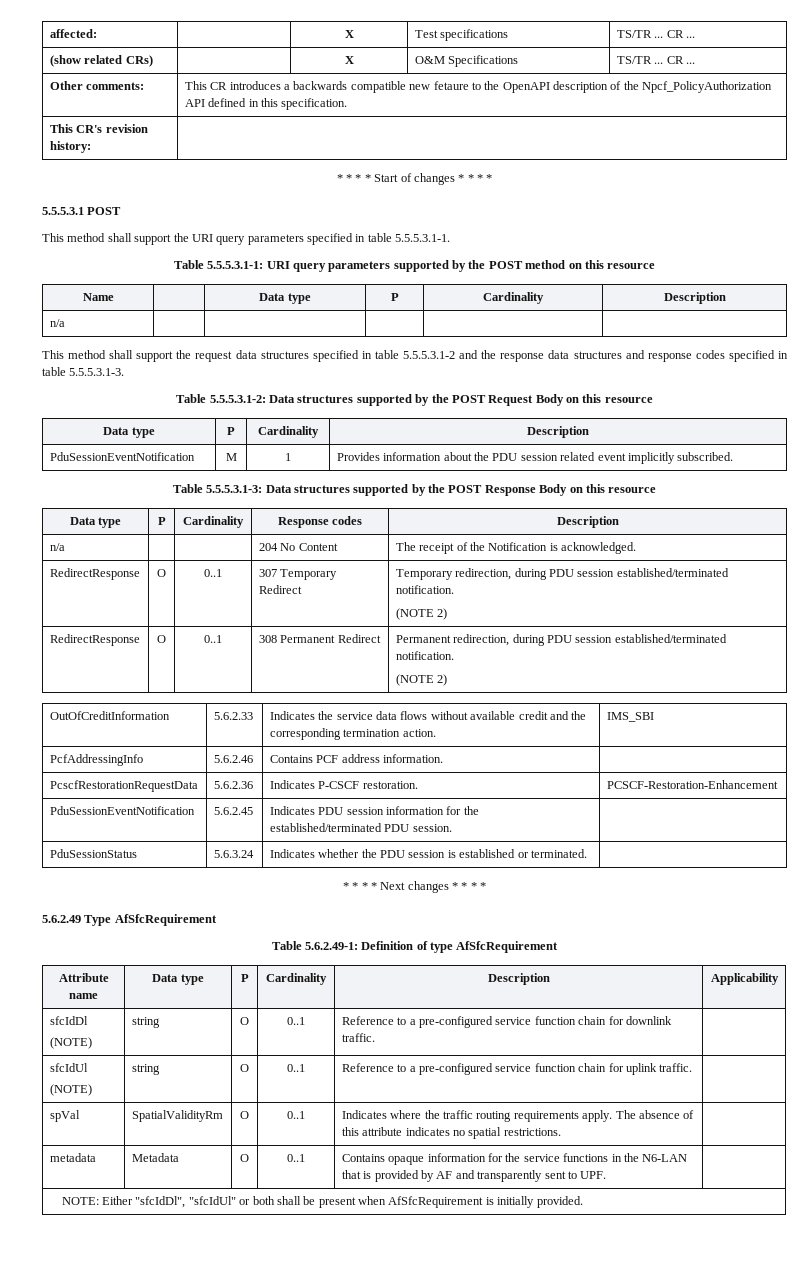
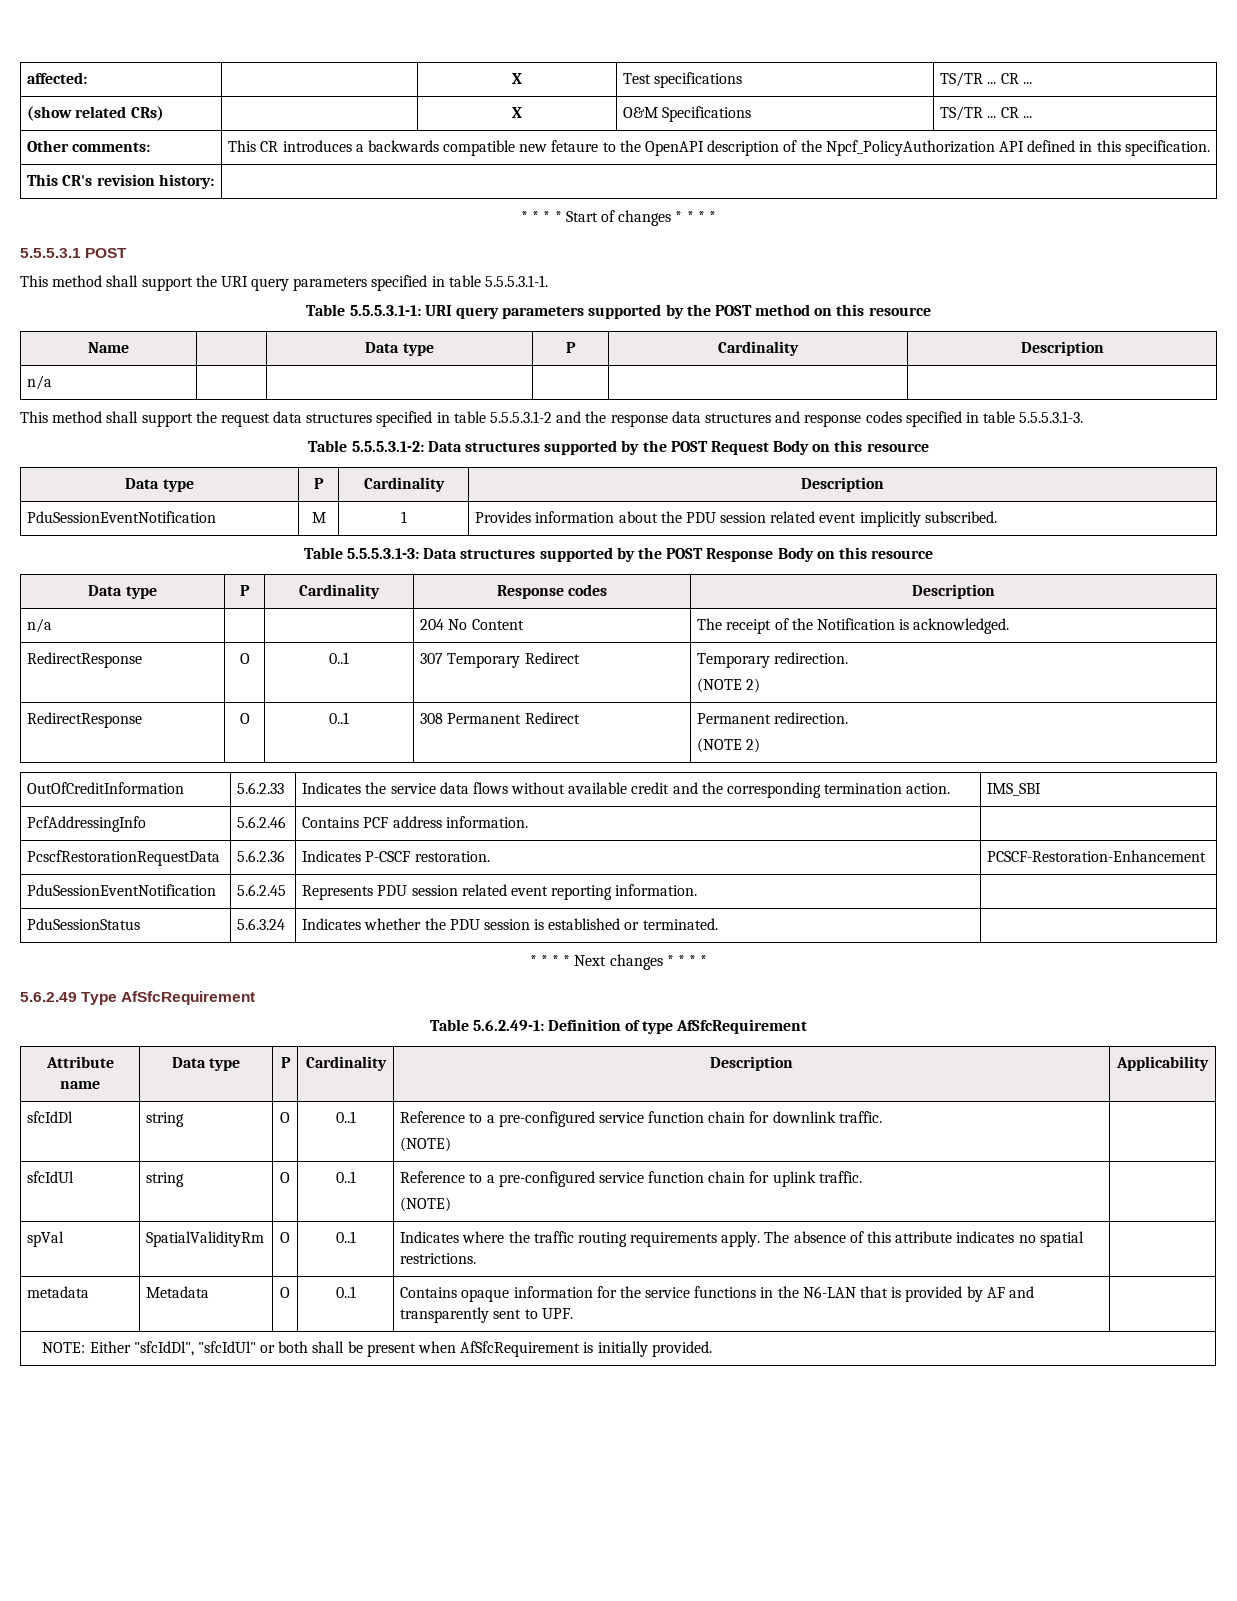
- RedirectResponse | O | 0..1 | 307 Temporary Redirect | Temporary redirection, during PDU session established/terminated notification.
+ RedirectResponse | O | 0..1 | 307 Temporary Redirect | Temporary redirection.
- RedirectResponse | O | 0..1 | 308 Permanent Redirect | Permanent redirection, during PDU session established/terminated notification.
+ RedirectResponse | O | 0..1 | 308 Permanent Redirect | Permanent redirection.
- PduSessionEventNotification | 5.6.2.45 | Indicates PDU session information for the established/terminated PDU session. |
+ PduSessionEventNotification | 5.6.2.45 | Represents PDU session related event reporting information. |
- sfcIdDl
- (NOTE) | string | O | 0..1 | Reference to a pre-configured service function chain for downlink traffic. |
+ sfcIdDl | string | O | 0..1 | Reference to a pre-configured service function chain for downlink traffic.
+ (NOTE) |
- sfcIdUl
- (NOTE) | string | O | 0..1 | Reference to a pre-configured service function chain for uplink traffic. |
+ sfcIdUl | string | O | 0..1 | Reference to a pre-configured service function chain for uplink traffic.
+ (NOTE) |

